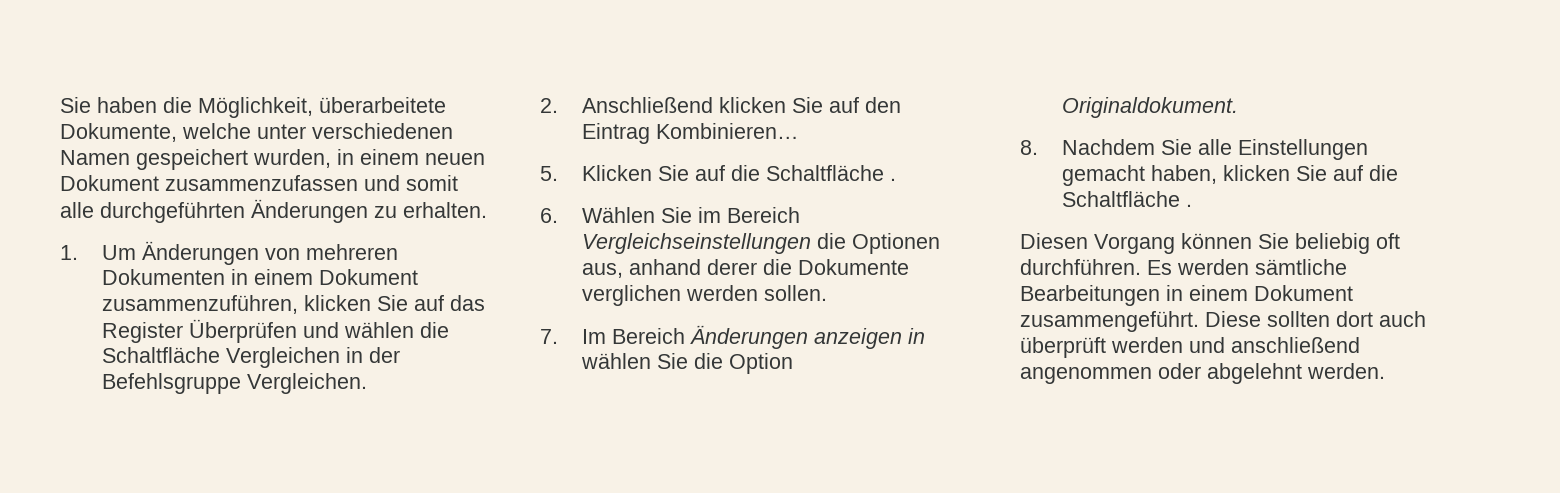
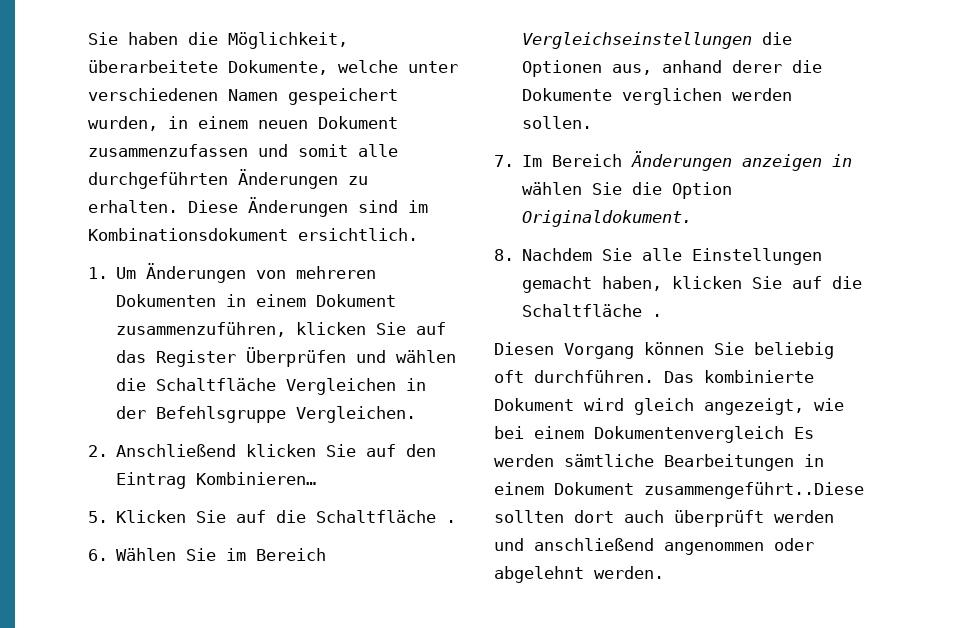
+ Diese Änderungen sind im Kombinationsdokument ersichtlich.
- Es werden sämtliche Bearbeitungen in einem Dokument zusammengeführt. Diese sollten dort auch überprüft werden und anschließend angenommen oder abgelehnt werden.
+ Das kombinierte Dokument wird gleich angezeigt, wie bei einem Dokumentenvergleich Es werden sämtliche Bearbeitungen in einem Dokument zusammengeführt..Diese sollten dort auch überprüft werden und anschließend angenommen oder abgelehnt werden.

